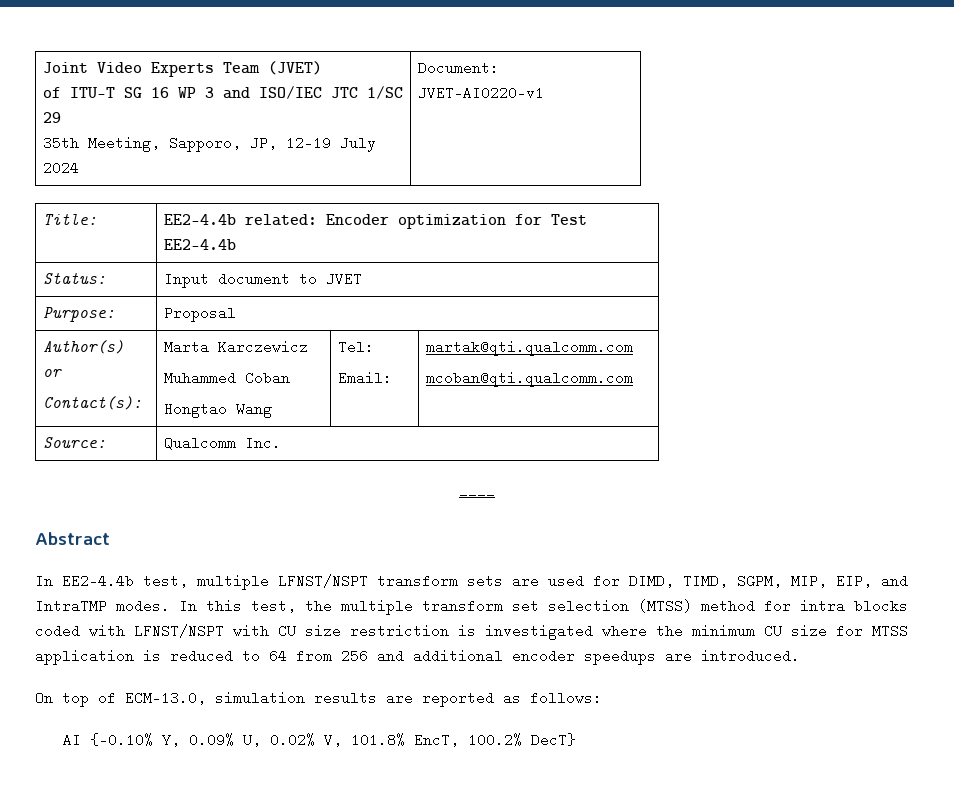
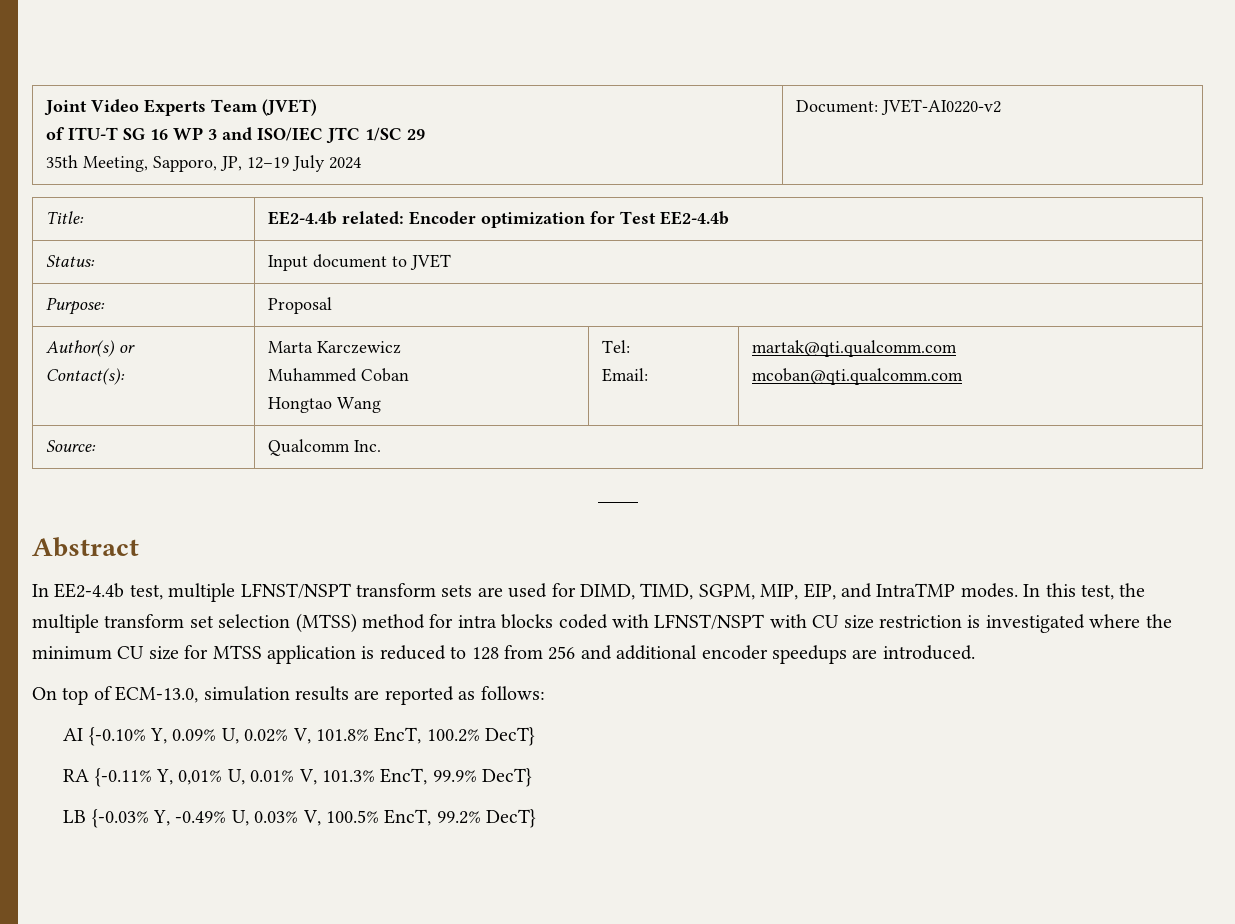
  Joint Video Experts Team (JVET)
  of ITU-T SG 16 WP 3 and ISO/IEC JTC 1/SC 29
- 35th Meeting, Sapporo, JP, 12–19 July 2024 | Document: JVET-AI0220-v1
+ 35th Meeting, Sapporo, JP, 12–19 July 2024 | Document: JVET-AI0220-v2
- In this test, the multiple transform set selection (MTSS) method for intra blocks coded with LFNST/NSPT with CU size restriction is investigated where the minimum CU size for MTSS application is reduced to 64 from 256 and additional encoder speedups are introduced.
+ In this test, the multiple transform set selection (MTSS) method for intra blocks coded with LFNST/NSPT with CU size restriction is investigated where the minimum CU size for MTSS application is reduced to 128 from 256 and additional encoder speedups are introduced.
+ RA {-0.11% Y, 0,01% U, 0.01% V, 101.3% EncT, 99.9% DecT}
+ LB {-0.03% Y, -0.49% U, 0.03% V, 100.5% EncT, 99.2% DecT}

